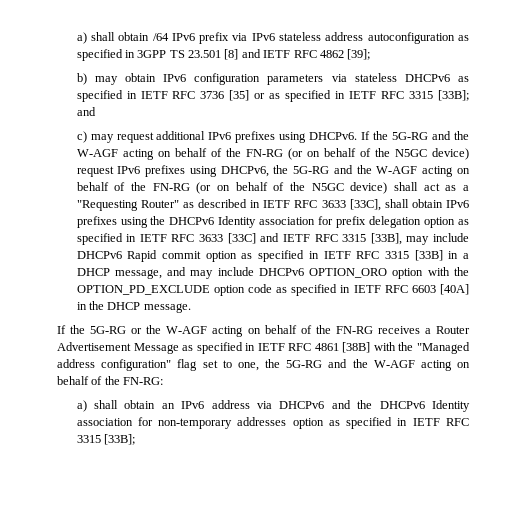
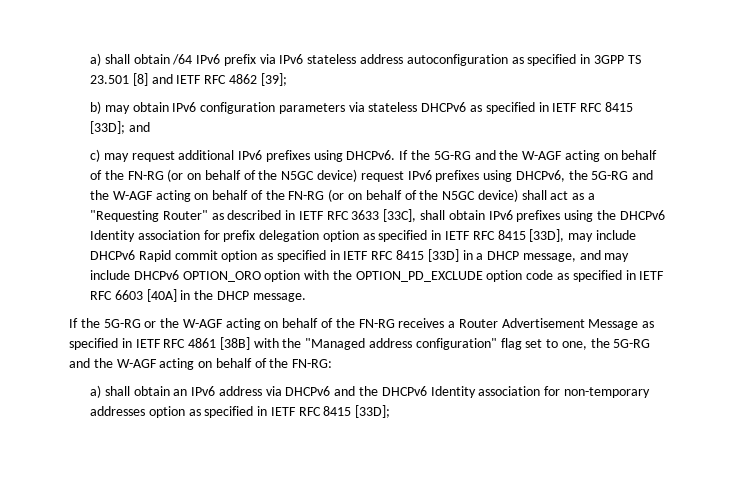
- b) may obtain IPv6 configuration parameters via stateless DHCPv6 as specified in IETF RFC 3736 [35] or as specified in IETF RFC 3315 [33B]; and
+ b) may obtain IPv6 configuration parameters via stateless DHCPv6 as specified in IETF RFC 8415 [33D]; and
- If the 5G-RG and the W-AGF acting on behalf of the FN-RG (or on behalf of the N5GC device) request IPv6 prefixes using DHCPv6, the 5G-RG and the W-AGF acting on behalf of the FN-RG (or on behalf of the N5GC device) shall act as a "Requesting Router" as described in IETF RFC 3633 [33C], shall obtain IPv6 prefixes using the DHCPv6 Identity association for prefix delegation option as specified in IETF RFC 3633 [33C] and IETF RFC 3315 [33B], may include DHCPv6 Rapid commit option as specified in IETF RFC 3315 [33B] in a DHCP message, and may include DHCPv6 OPTION_ORO option with the OPTION_PD_EXCLUDE option code as specified in IETF RFC 6603 [40A] in the DHCP message.
+ If the 5G-RG and the W-AGF acting on behalf of the FN-RG (or on behalf of the N5GC device) request IPv6 prefixes using DHCPv6, the 5G-RG and the W-AGF acting on behalf of the FN-RG (or on behalf of the N5GC device) shall act as a "Requesting Router" as described in IETF RFC 3633 [33C], shall obtain IPv6 prefixes using the DHCPv6 Identity association for prefix delegation option as specified in IETF RFC 8415 [33D], may include DHCPv6 Rapid commit option as specified in IETF RFC 8415 [33D] in a DHCP message, and may include DHCPv6 OPTION_ORO option with the OPTION_PD_EXCLUDE option code as specified in IETF RFC 6603 [40A] in the DHCP message.
- a) shall obtain an IPv6 address via DHCPv6 and the DHCPv6 Identity association for non-temporary addresses option as specified in IETF RFC 3315 [33B];
+ a) shall obtain an IPv6 address via DHCPv6 and the DHCPv6 Identity association for non-temporary addresses option as specified in IETF RFC 8415 [33D];

